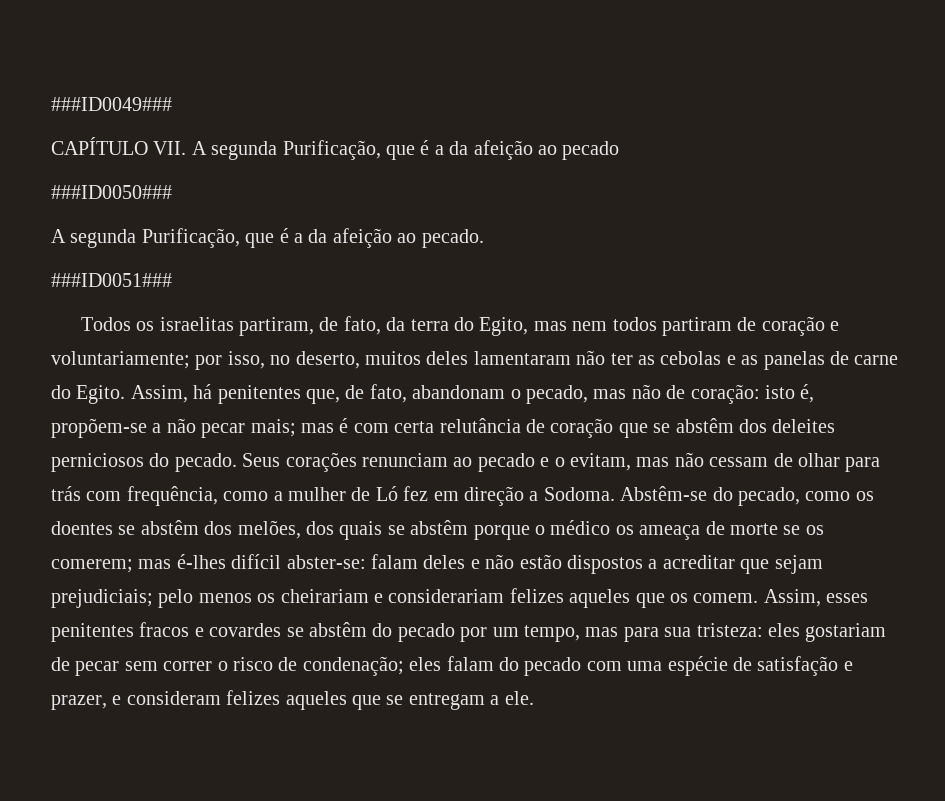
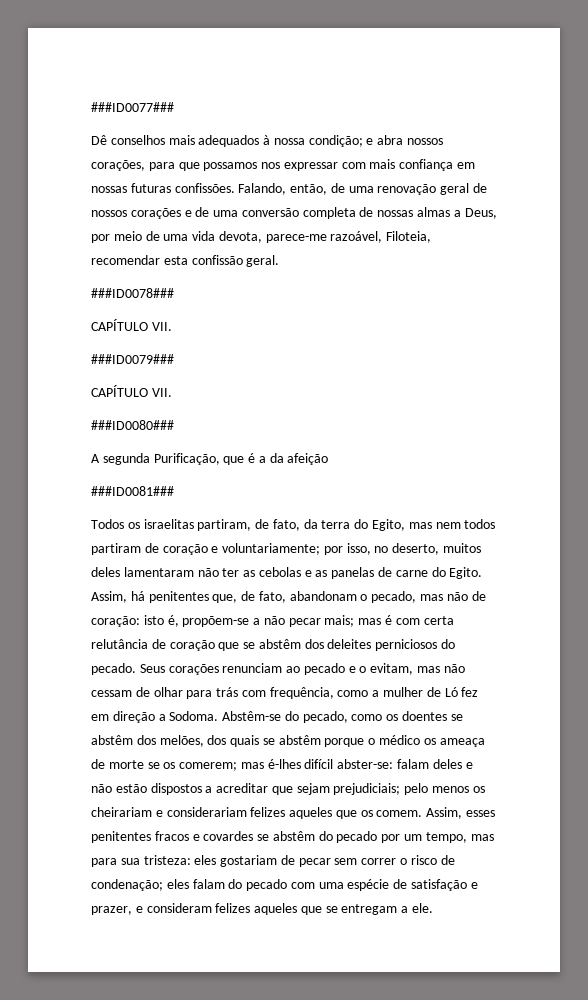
- ###ID0049###
- CAPÍTULO VII. A segunda Purificação, que é a da afeição ao pecado
- ###ID0050###
- A segunda Purificação, que é a da afeição ao pecado.
- ###ID0051###
+ ###ID0077###
+ Dê conselhos mais adequados à nossa condição; e abra nossos corações, para que possamos nos expressar com mais confiança em nossas futuras confissões. Falando, então, de uma renovação geral de nossos corações e de uma conversão completa de nossas almas a Deus, por meio de uma vida devota, parece-me razoável, Filoteia, recomendar esta confissão geral.
+ ###ID0078###
+ CAPÍTULO VII.
+ ###ID0079###
+ CAPÍTULO VII.
+ ###ID0080###
+ A segunda Purificação, que é a da afeição
+ ###ID0081###

